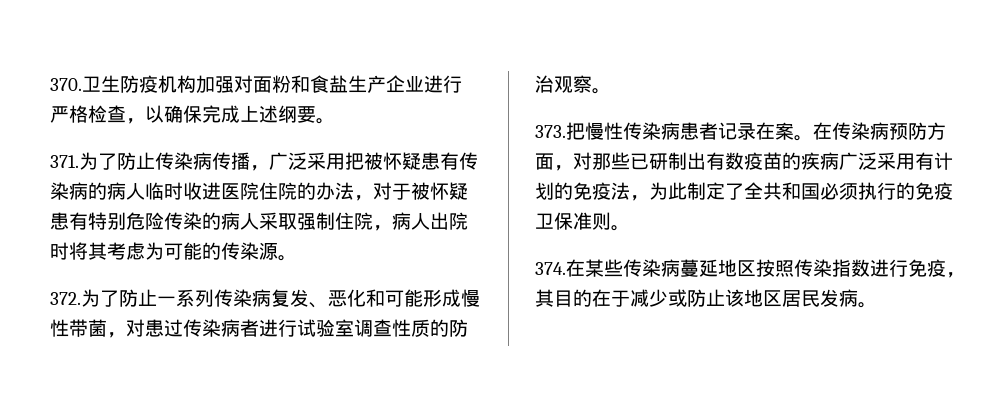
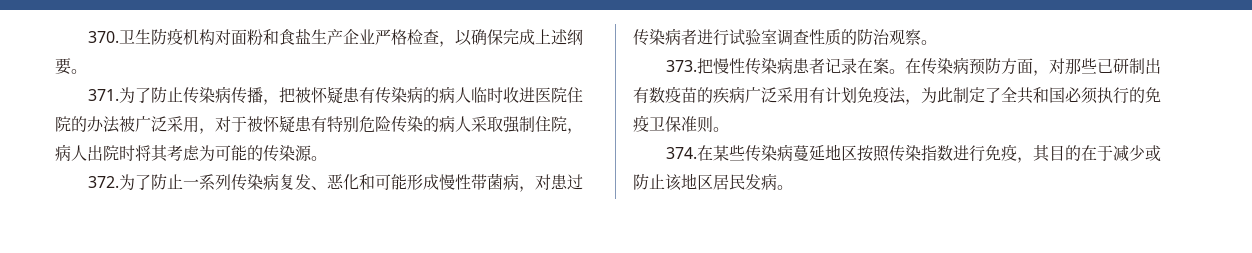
- 370.卫生防疫机构加强对面粉和食盐生产企业进行严格检查，以确保完成上述纲要。
+ 370.卫生防疫机构对面粉和食盐生产企业严格检查，以确保完成上述纲要。
- 371.为了防止传染病传播，广泛采用把被怀疑患有传染病的病人临时收进医院住院的办法，对于被怀疑患有特别危险传染的病人采取强制住院，病人出院时将其考虑为可能的传染源。
+ 371.为了防止传染病传播，把被怀疑患有传染病的病人临时收进医院住院的办法被广泛采用，对于被怀疑患有特别危险传染的病人采取强制住院，病人出院时将其考虑为可能的传染源。
- 372.为了防止一系列传染病复发、恶化和可能形成慢性带菌，对患过传染病者进行试验室调查性质的防治观察。
+ 372.为了防止一系列传染病复发、恶化和可能形成慢性带菌病，对患过传染病者进行试验室调查性质的防治观察。
- 在传染病预防方面，对那些已研制出有数疫苗的疾病广泛采用有计划的免疫法，为此制定了全共和国必须执行的免疫卫保准则。
+ 在传染病预防方面，对那些已研制出有数疫苗的疾病广泛采用有计划免疫法，为此制定了全共和国必须执行的免疫卫保准则。

